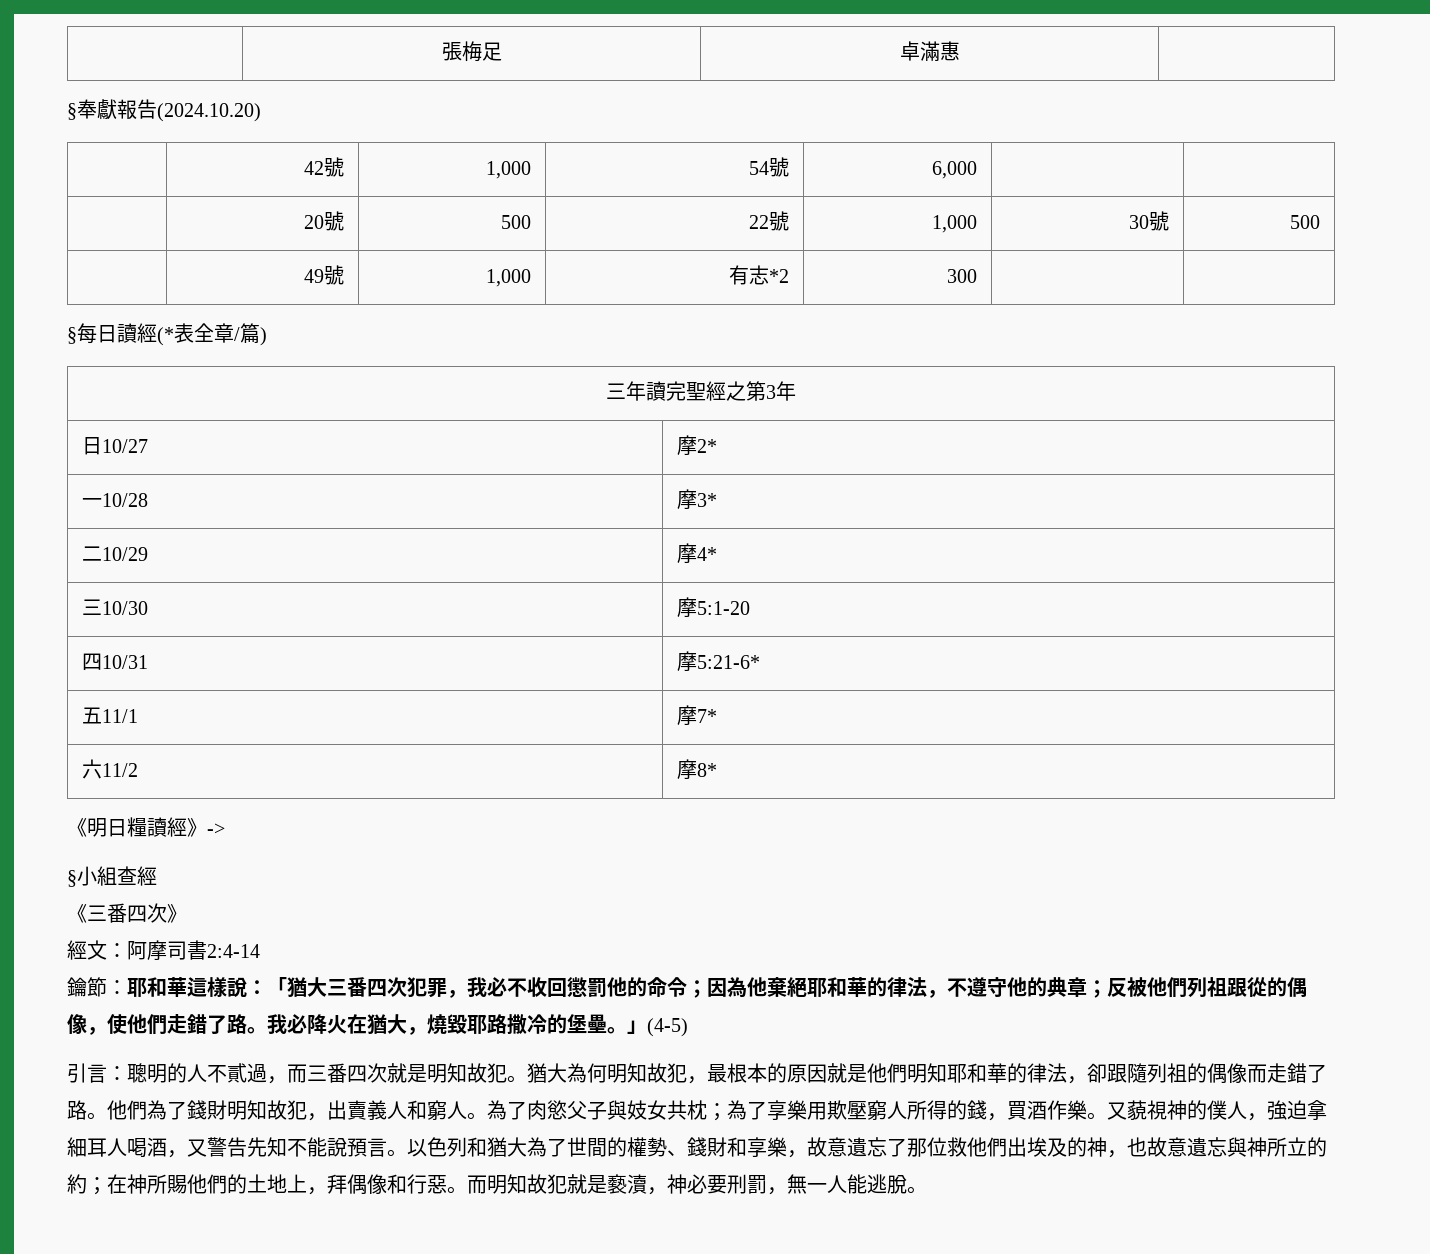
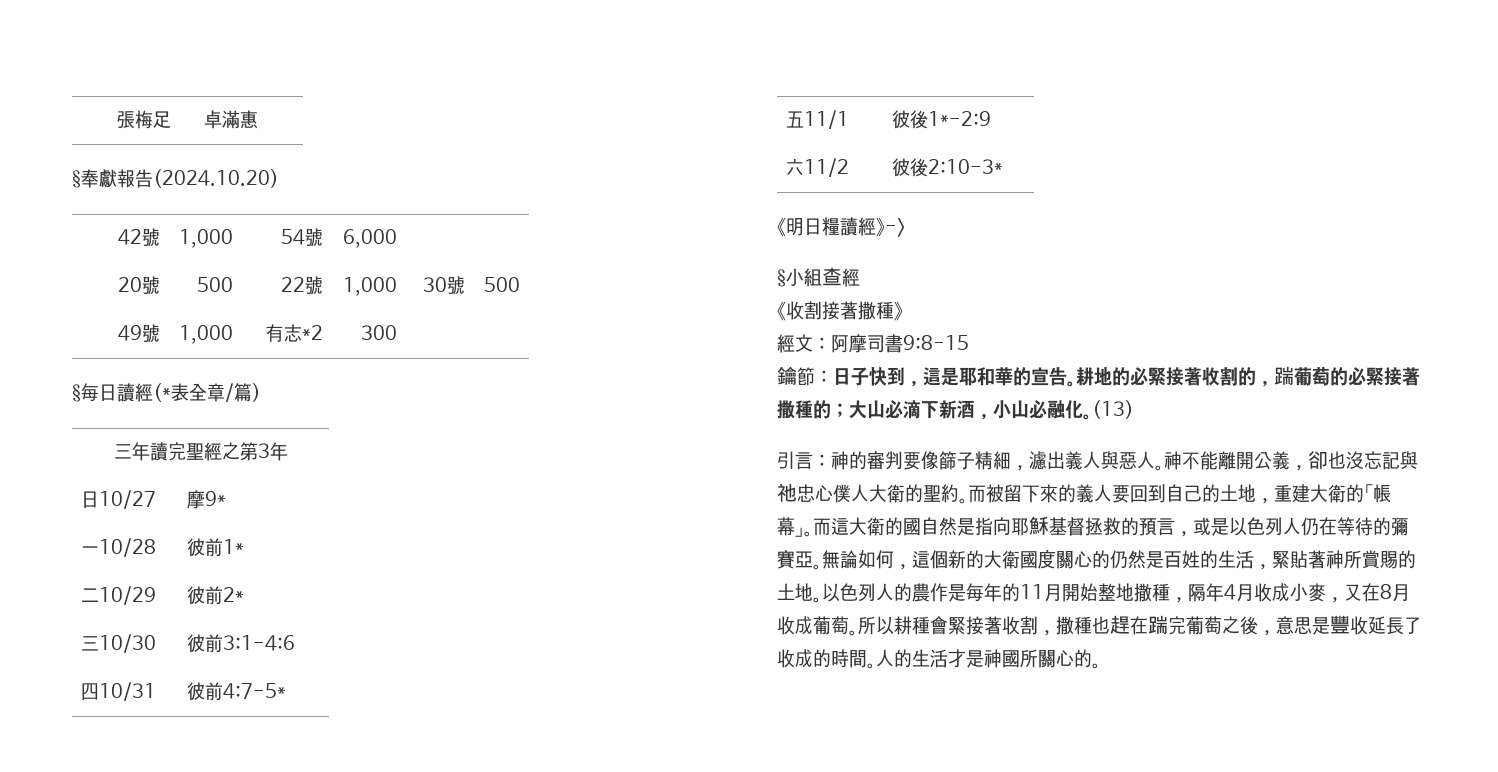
- 日10/27 | 摩2*
+ 日10/27 | 摩9*
- 一10/28 | 摩3*
+ 一10/28 | 彼前1*
- 二10/29 | 摩4*
+ 二10/29 | 彼前2*
- 三10/30 | 摩5:1-20
+ 三10/30 | 彼前3:1-4:6
- 四10/31 | 摩5:21-6*
+ 四10/31 | 彼前4:7-5*
- 五11/1 | 摩7*
+ 五11/1 | 彼後1*-2:9
- 六11/2 | 摩8*
+ 六11/2 | 彼後2:10-3*
- 《三番四次》
+ 《收割接著撒種》
- 經文：阿摩司書2:4-14
+ 經文：阿摩司書9:8-15
- 鑰節：耶和華這樣說：「猶大三番四次犯罪，我必不收回懲罰他的命令；因為他棄絕耶和華的律法，不遵守他的典章；反被他們列祖跟從的偶像，使他們走錯了路。我必降火在猶大，燒毀耶路撒冷的堡壘。」(4-5)
- 引言：聰明的人不貳過，而三番四次就是明知故犯。猶大為何明知故犯，最根本的原因就是他們明知耶和華的律法，卻跟隨列祖的偶像而走錯了路。他們為了錢財明知故犯，出賣義人和窮人。為了肉慾父子與妓女共枕；為了享樂用欺壓窮人所得的錢，買酒作樂。又藐視神的僕人，強迫拿細耳人喝酒，又警告先知不能說預言。以色列和猶大為了世間的權勢、錢財和享樂，故意遺忘了那位救他們出埃及的神，也故意遺忘與神所立的約；在神所賜他們的土地上，拜偶像和行惡。而明知故犯就是褻瀆，神必要刑罰，無一人能逃脫。
+ 鑰節：日子快到，這是耶和華的宣告。耕地的必緊接著收割的，踹葡萄的必緊接著撒種的；大山必滴下新酒，小山必融化。(13)
+ 引言：神的審判要像篩子精細，濾出義人與惡人。神不能離開公義，卻也沒忘記與祂忠心僕人大衛的聖約。而被留下來的義人要回到自己的土地，重建大衛的「帳幕」。而這大衛的國自然是指向耶穌基督拯救的預言，或是以色列人仍在等待的彌賽亞。無論如何，這個新的大衛國度關心的仍然是百姓的生活，緊貼著神所賞賜的土地。以色列人的農作是每年的11月開始整地撒種，隔年4月收成小麥，又在8月收成葡萄。所以耕種會緊接著收割，撒種也趕在踹完葡萄之後，意思是豐收延長了收成的時間。人的生活才是神國所關心的。

